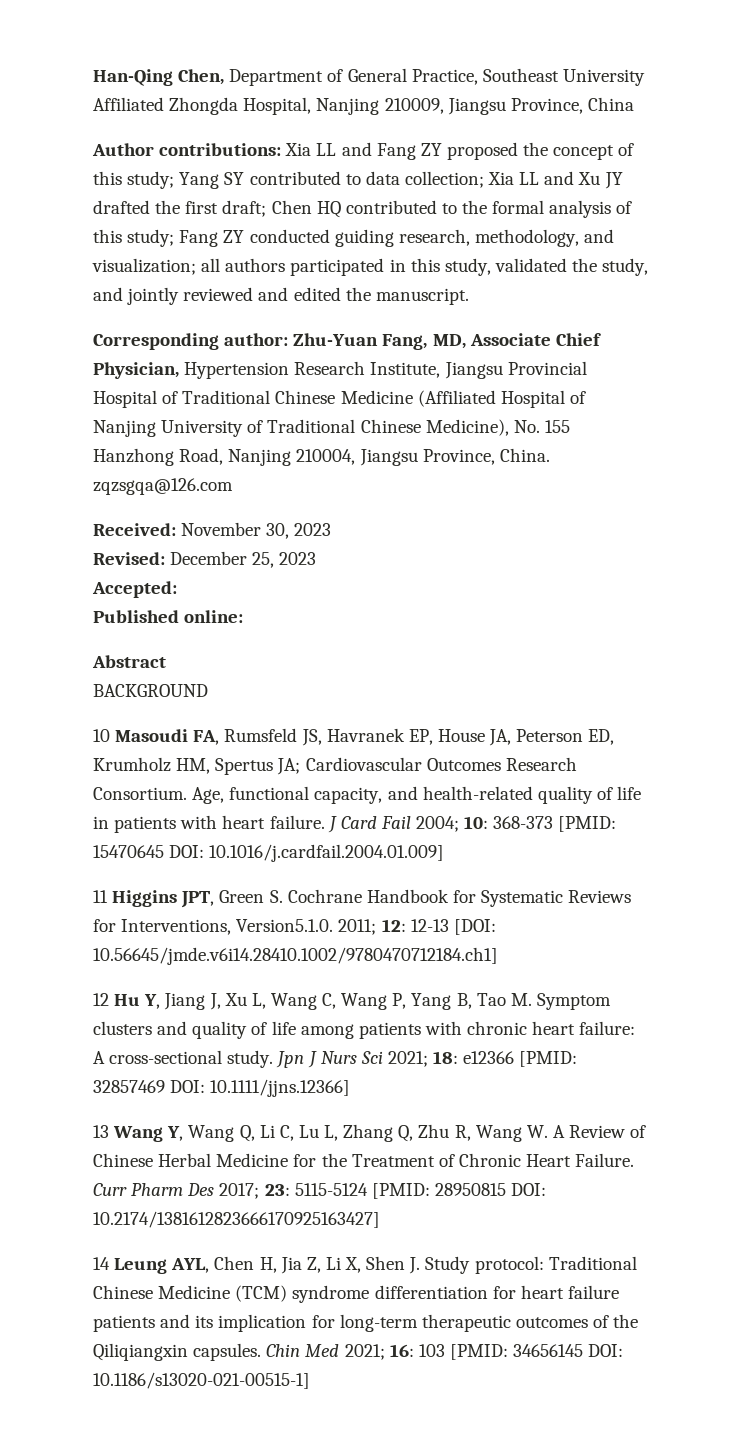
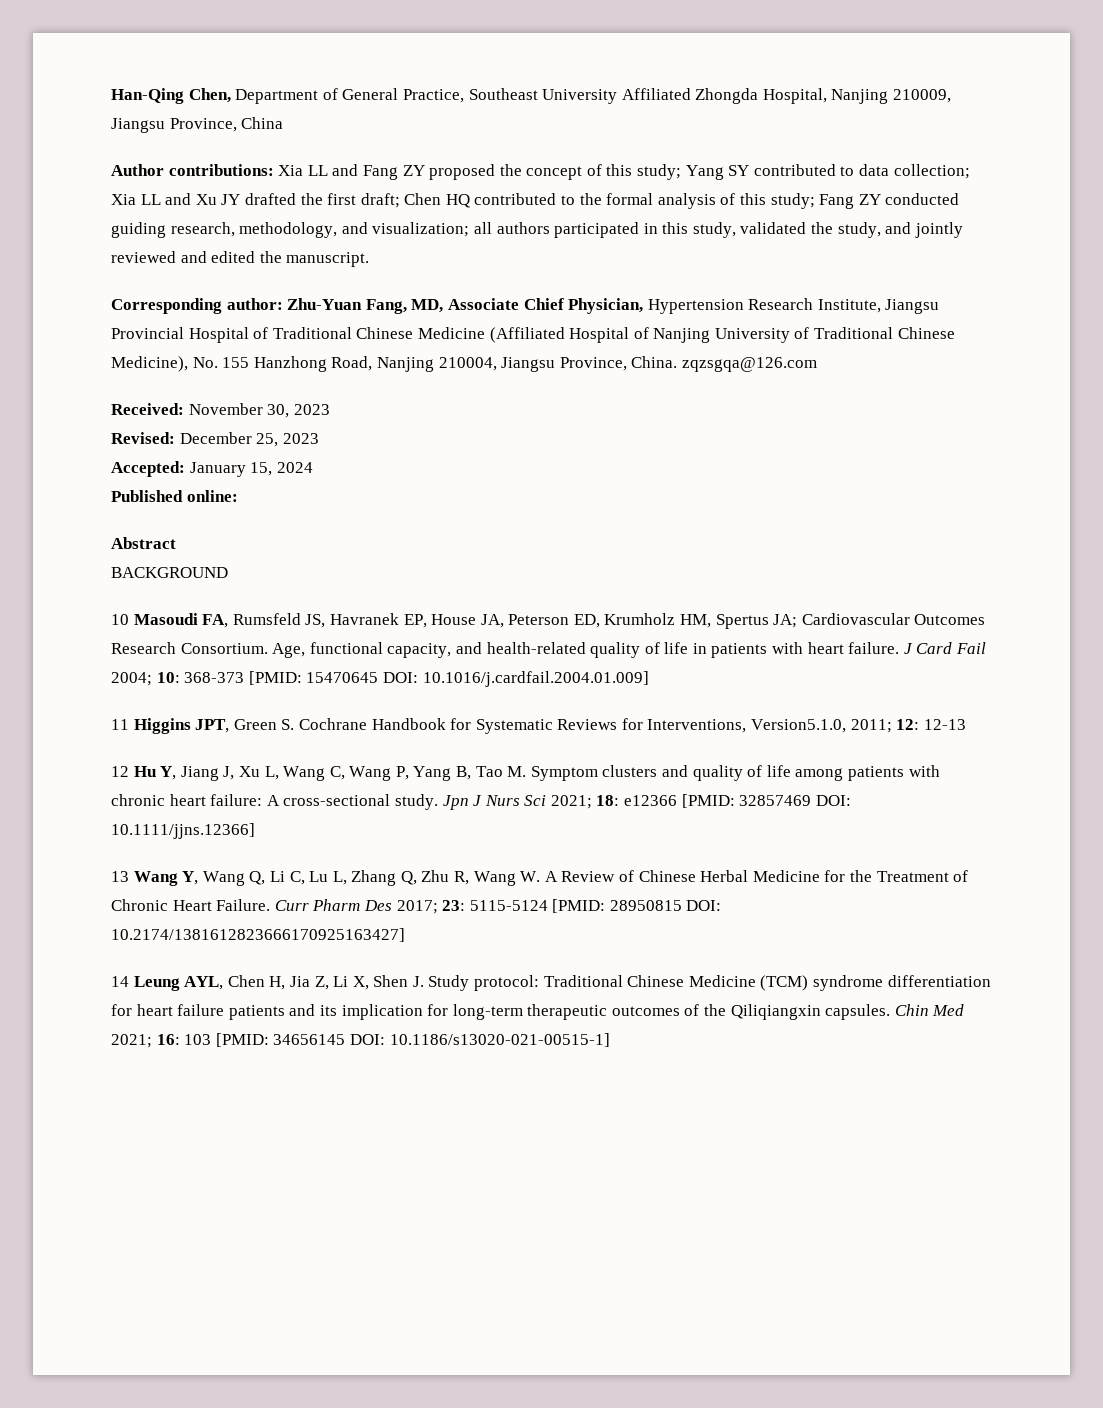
- Accepted:
+ Accepted: January 15, 2024
- 11 Higgins JPT, Green S. Cochrane Handbook for Systematic Reviews for Interventions, Version5.1.0. 2011; 12: 12-13 [DOI: 10.56645/jmde.v6i14.28410.1002/9780470712184.ch1]
+ 11 Higgins JPT, Green S. Cochrane Handbook for Systematic Reviews for Interventions, Version5.1.0, 2011; 12: 12-13

